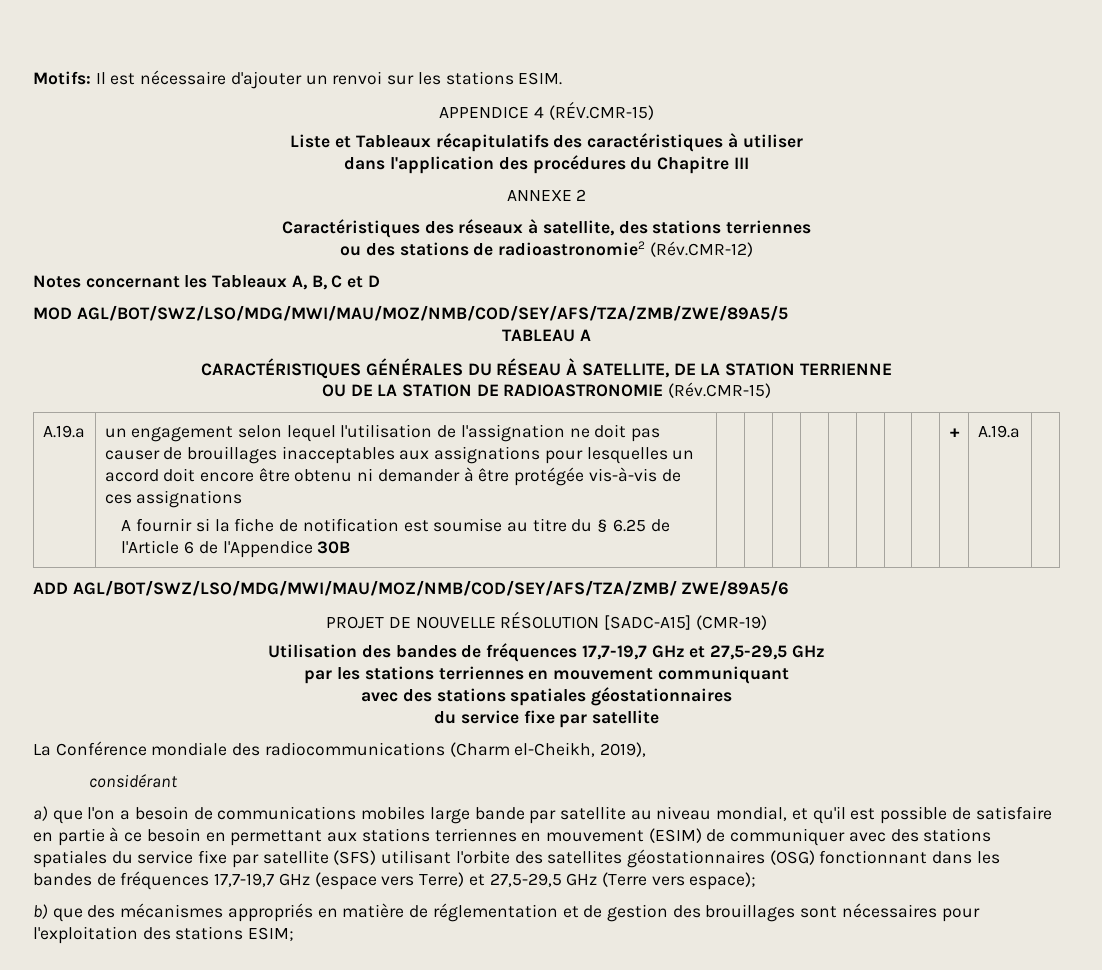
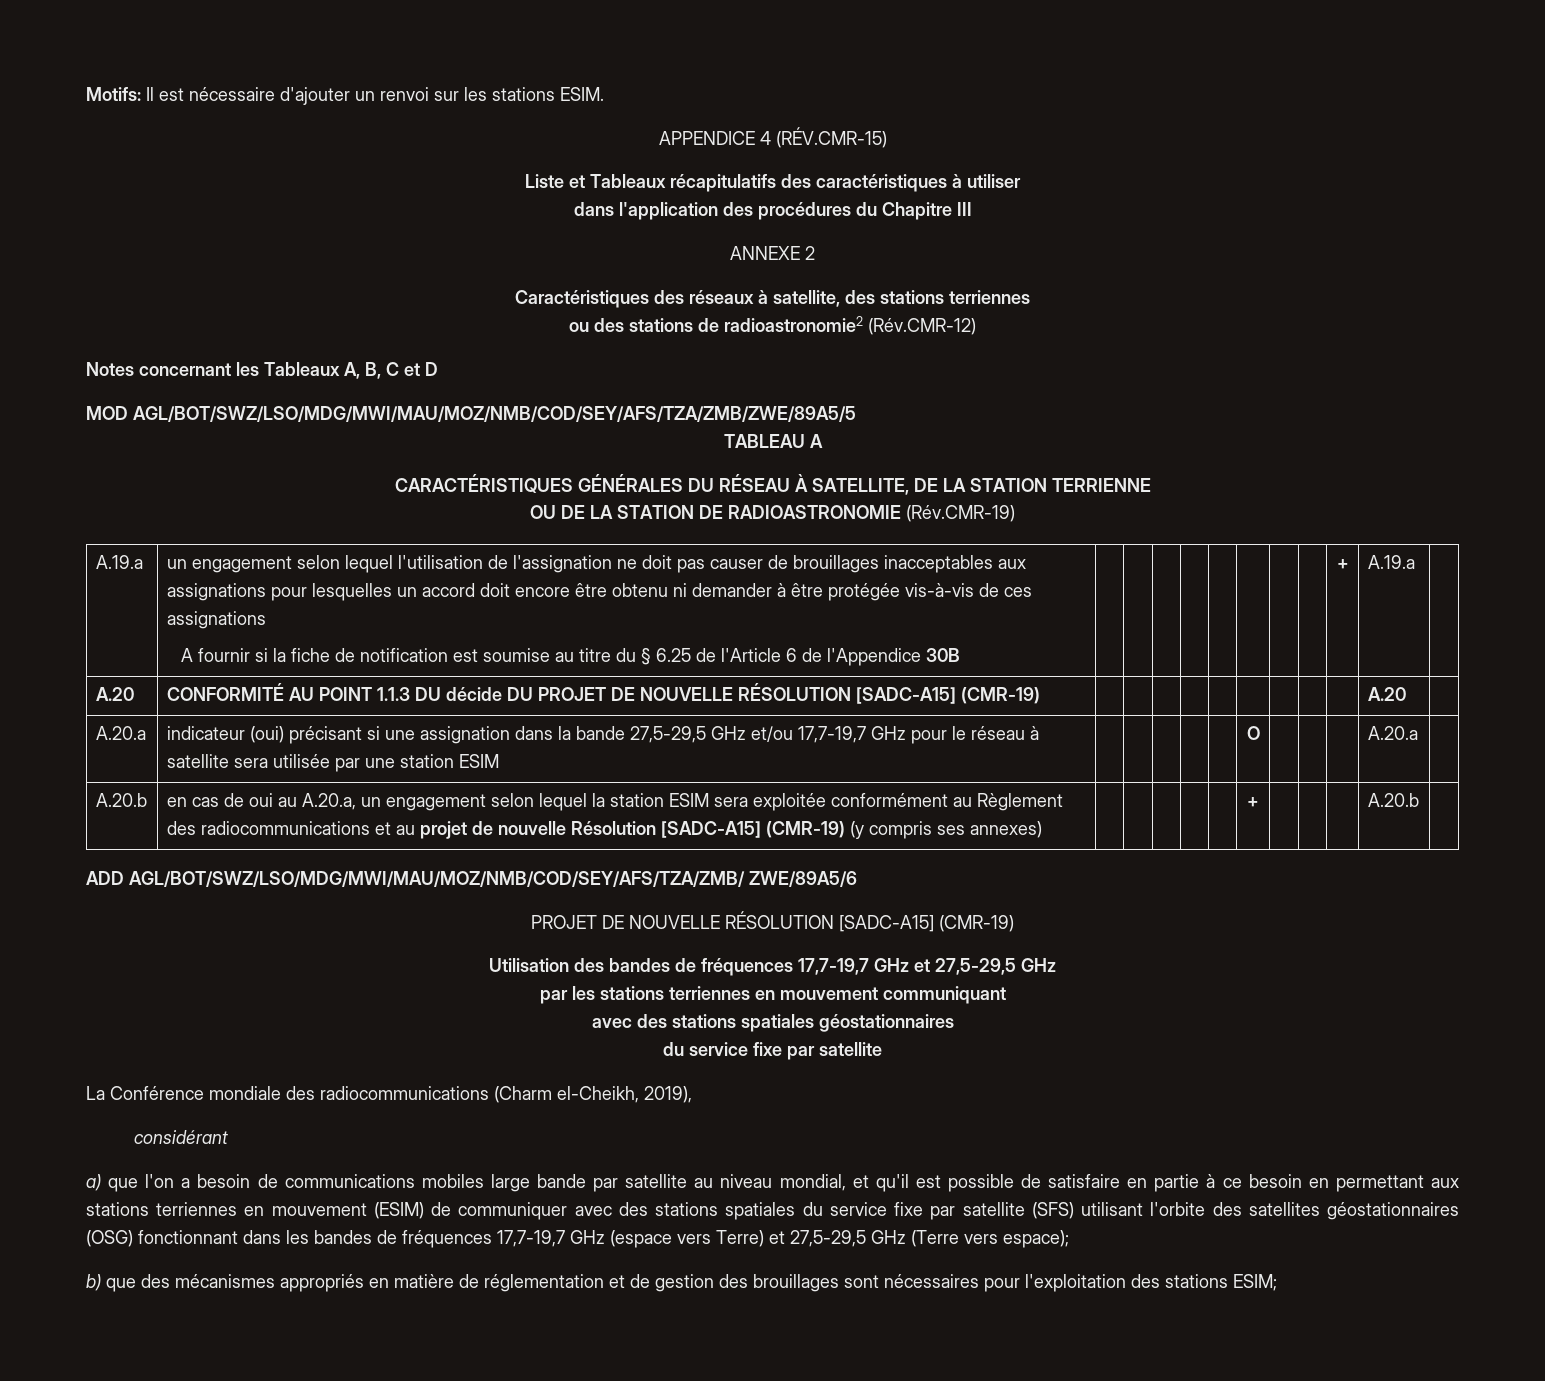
- OU DE LA STATION DE RADIOASTRONOMIE (Rév.CMR-15)
+ OU DE LA STATION DE RADIOASTRONOMIE (Rév.CMR-19)
+ A.20 | CONFORMITÉ AU POINT 1.1.3 DU décide DU PROJET DE NOUVELLE RÉSOLUTION [SADC-A15] (CMR-19) | | | | | | | | | | A.20 |
+ A.20.a | indicateur (oui) précisant si une assignation dans la bande 27,5-29,5 GHz et/ou 17,7-19,7 GHz pour le réseau à satellite sera utilisée par une station ESIM | | | | | | O | | | | A.20.a |
+ A.20.b | en cas de oui au A.20.a, un engagement selon lequel la station ESIM sera exploitée conformément au Règlement des radiocommunications et au projet de nouvelle Résolution [SADC-A15] (CMR-19) (y compris ses annexes) | | | | | | + | | | | A.20.b |

